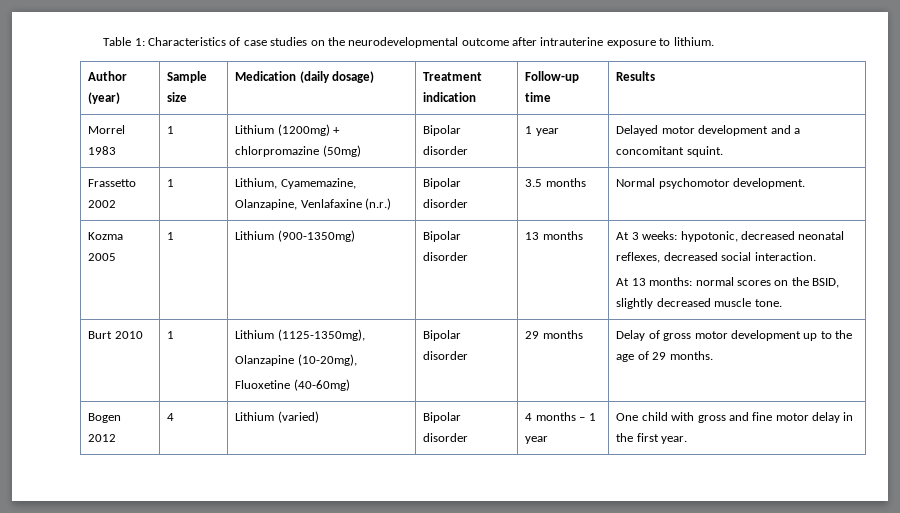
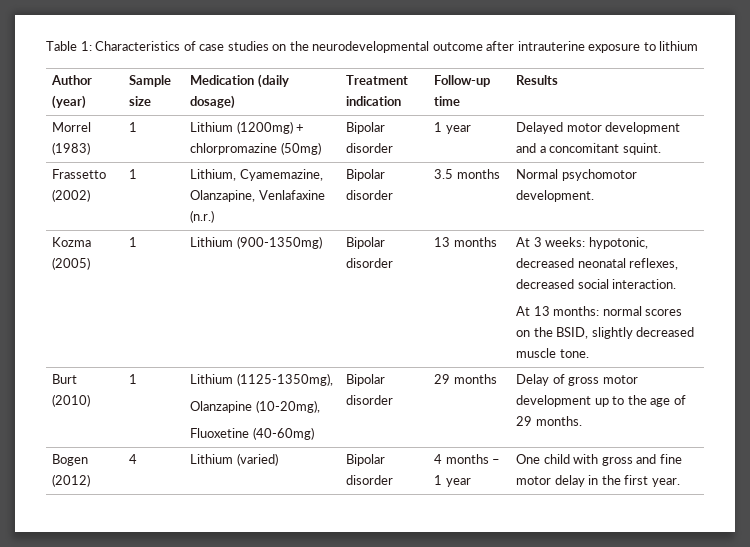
- Table 1: Characteristics of case studies on the neurodevelopmental outcome after intrauterine exposure to lithium.
+ Table 1: Characteristics of case studies on the neurodevelopmental outcome after intrauterine exposure to lithium
- Morrel 1983 | 1 | Lithium (1200mg) + chlorpromazine (50mg) | Bipolar disorder | 1 year | Delayed motor development and a concomitant squint.
+ Morrel (1983) | 1 | Lithium (1200mg) + chlorpromazine (50mg) | Bipolar disorder | 1 year | Delayed motor development and a concomitant squint.
- Frassetto 2002 | 1 | Lithium, Cyamemazine, Olanzapine, Venlafaxine (n.r.) | Bipolar disorder | 3.5 months | Normal psychomotor development.
+ Frassetto (2002) | 1 | Lithium, Cyamemazine, Olanzapine, Venlafaxine (n.r.) | Bipolar disorder | 3.5 months | Normal psychomotor development.
- Kozma 2005 | 1 | Lithium (900-1350mg) | Bipolar disorder | 13 months | At 3 weeks: hypotonic, decreased neonatal reflexes, decreased social interaction.
+ Kozma (2005) | 1 | Lithium (900-1350mg) | Bipolar disorder | 13 months | At 3 weeks: hypotonic, decreased neonatal reflexes, decreased social interaction.
- Burt 2010 | 1 | Lithium (1125-1350mg),
+ Burt (2010) | 1 | Lithium (1125-1350mg),
- Bogen 2012 | 4 | Lithium (varied) | Bipolar disorder | 4 months – 1 year | One child with gross and fine motor delay in the first year.
+ Bogen (2012) | 4 | Lithium (varied) | Bipolar disorder | 4 months – 1 year | One child with gross and fine motor delay in the first year.

